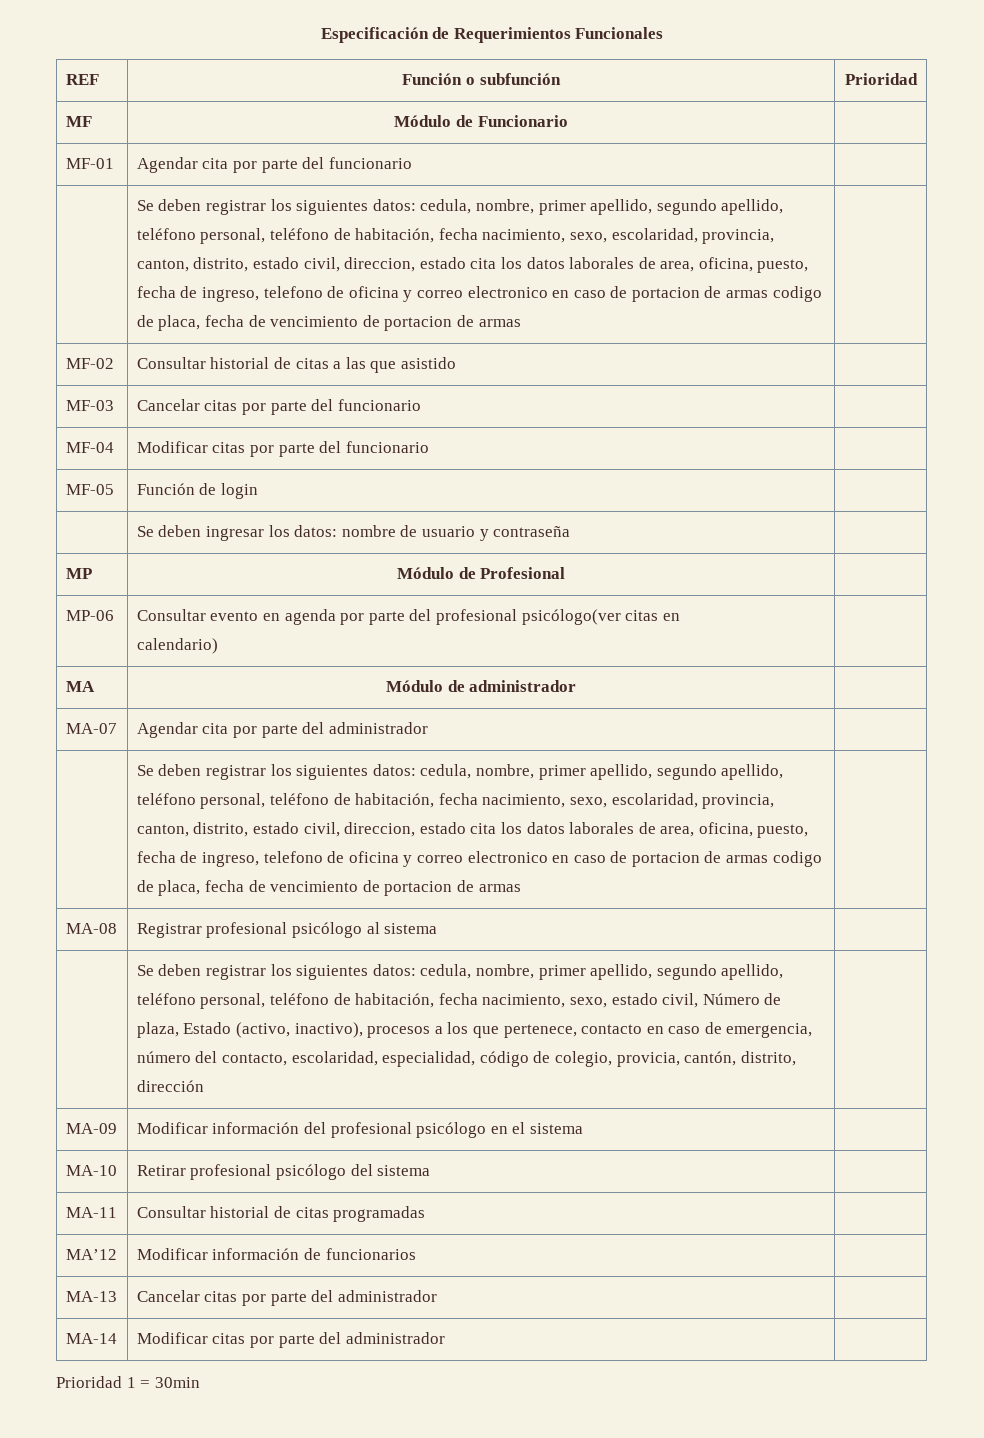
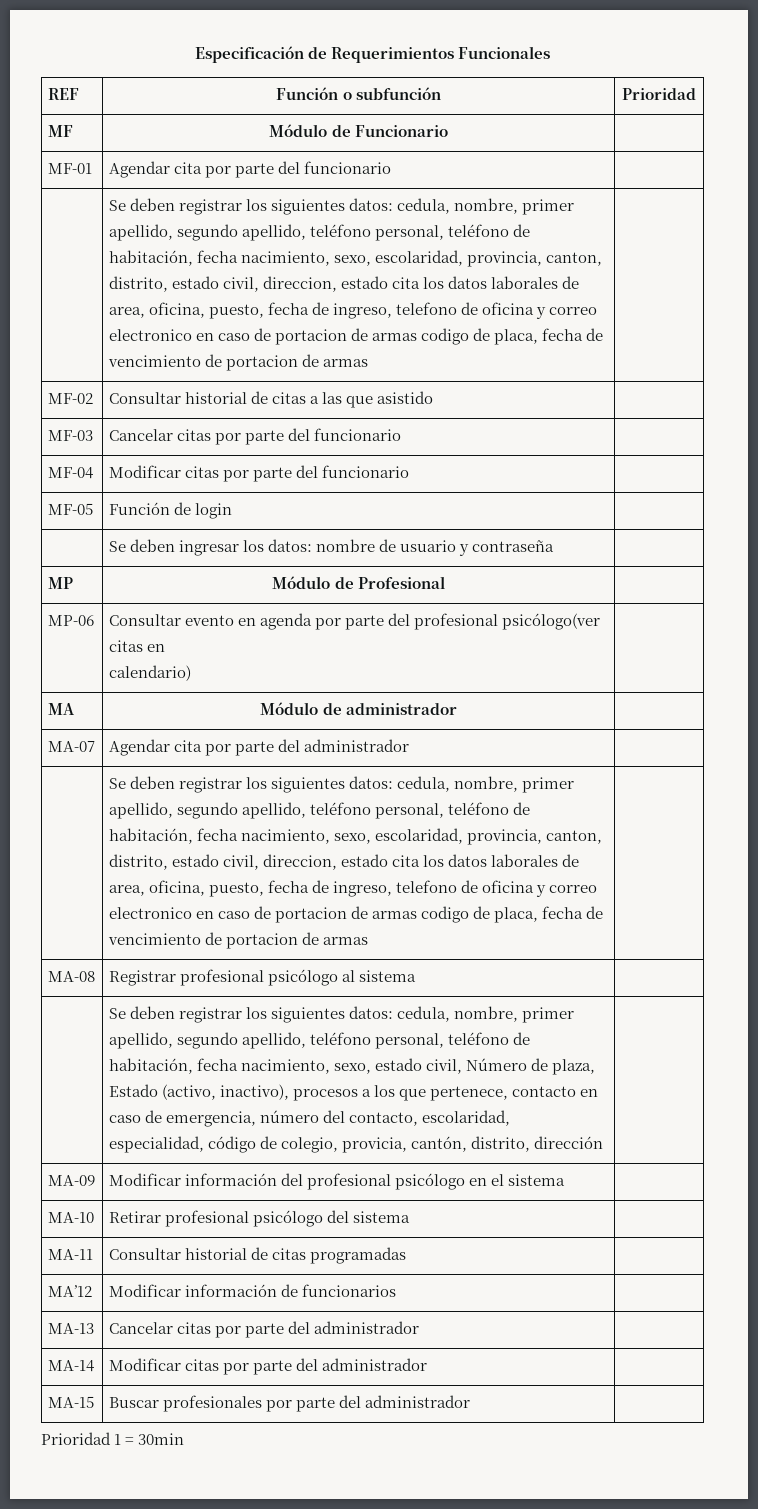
+ MA-15 | Buscar profesionales por parte del administrador |

